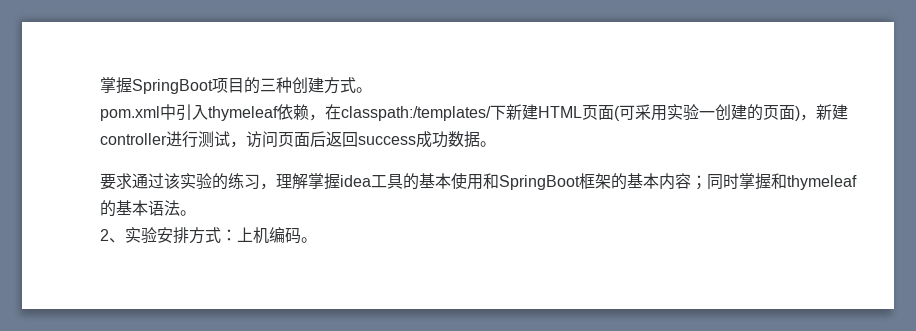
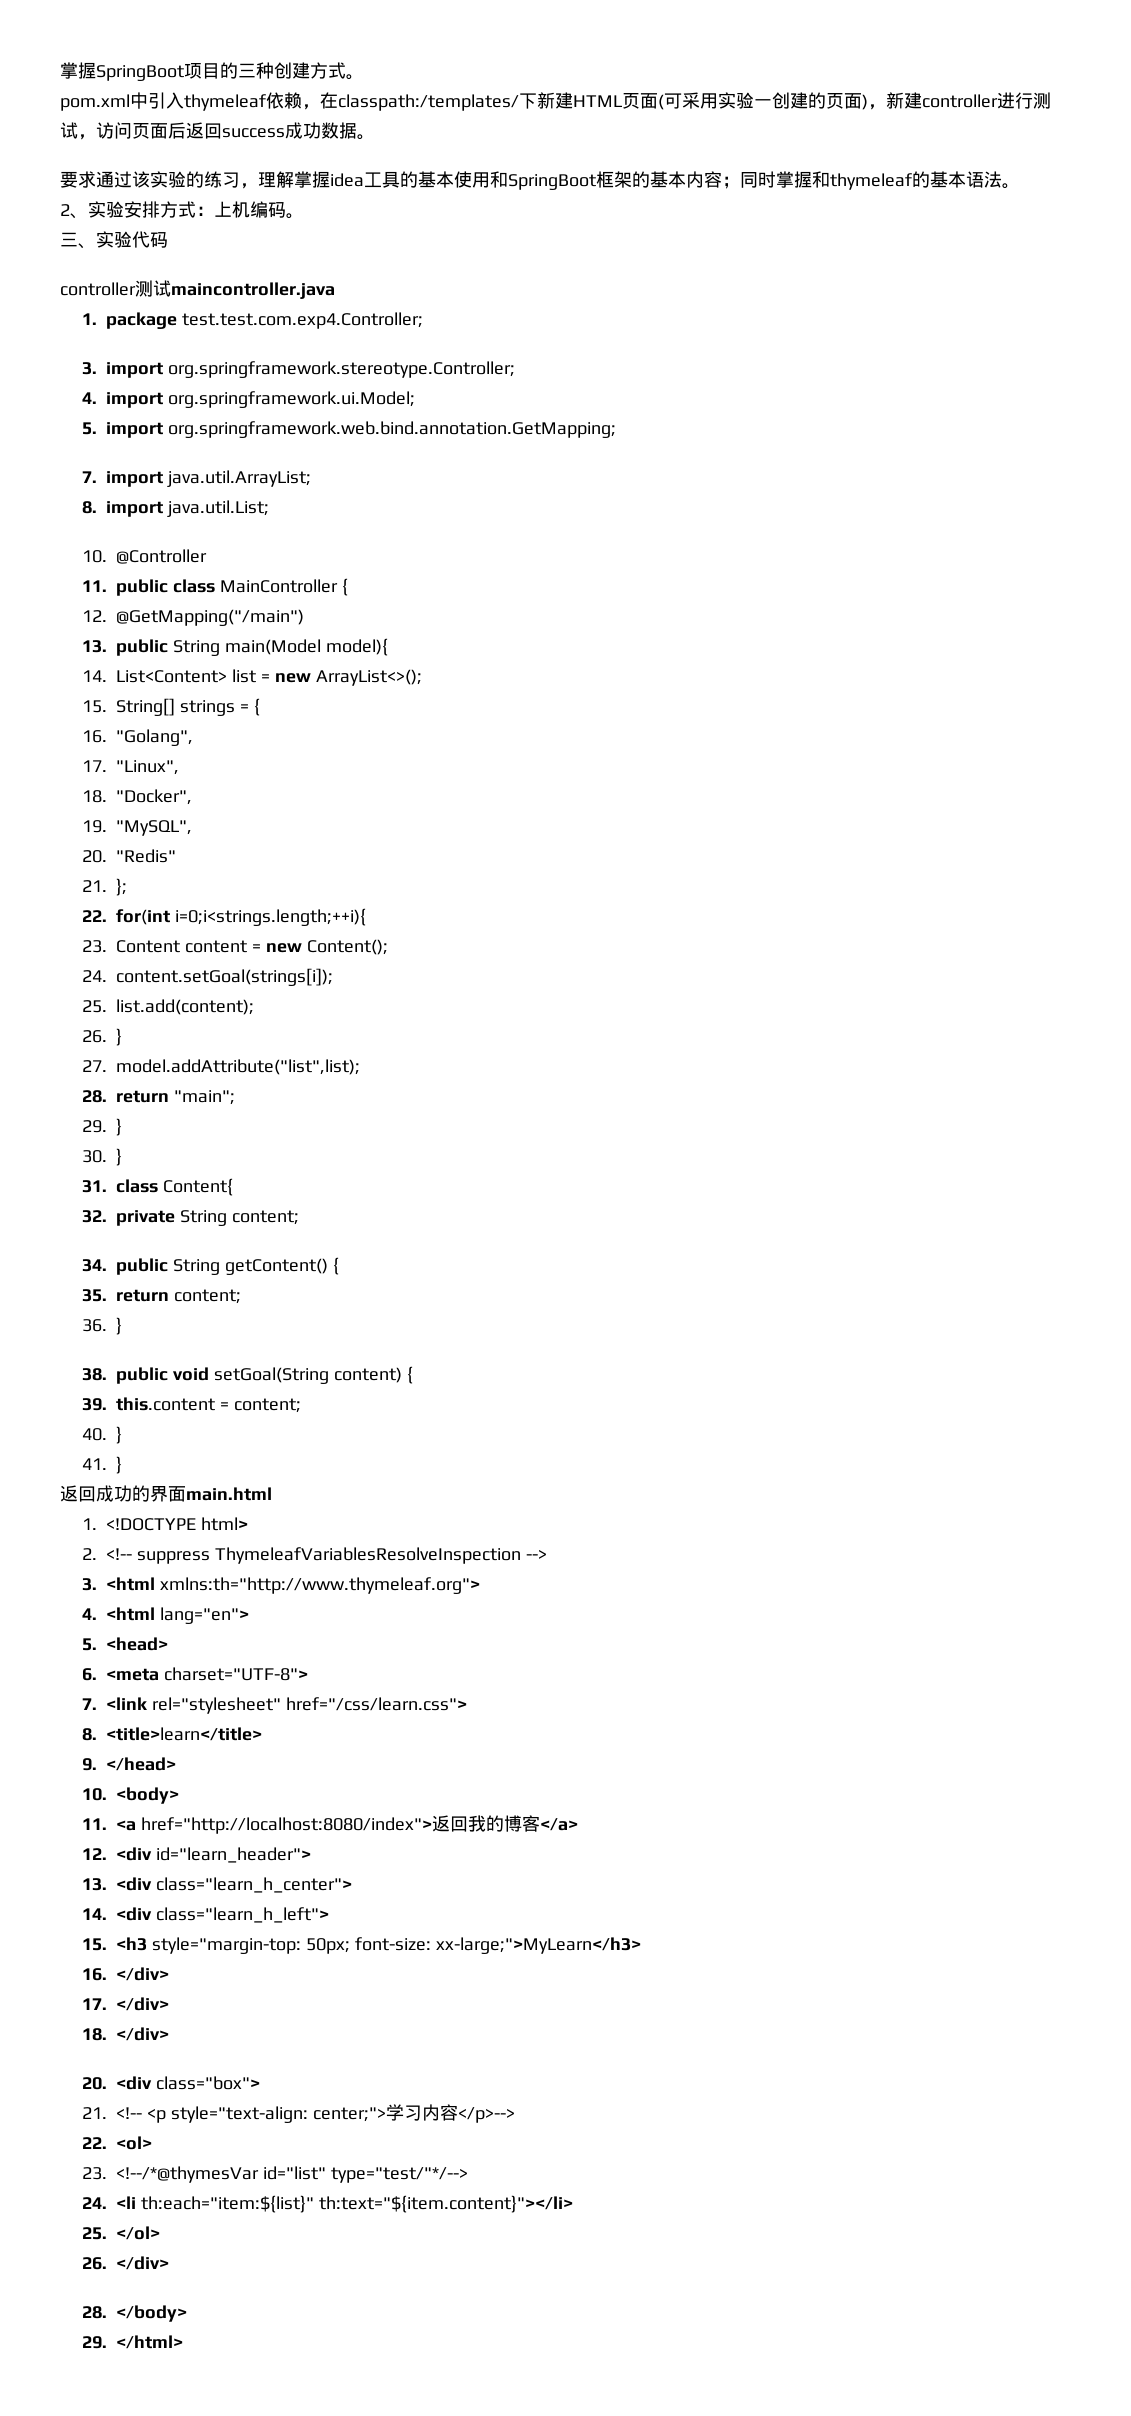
+ 三、实验代码
+ controller测试maincontroller.java
+ 1. package test.test.com.exp4.Controller;
+ 3. import org.springframework.stereotype.Controller;
+ 4. import org.springframework.ui.Model;
+ 5. import org.springframework.web.bind.annotation.GetMapping;
+ 7. import java.util.ArrayList;
+ 8. import java.util.List;
+ 10. @Controller
+ 11. public class MainController {
+ 12. @GetMapping("/main")
+ 13. public String main(Model model){
+ 14. List<Content> list = new ArrayList<>();
+ 15. String[] strings = {
+ 16. "Golang",
+ 17. "Linux",
+ 18. "Docker",
+ 19. "MySQL",
+ 20. "Redis"
+ 21. };
+ 22. for(int i=0;i<strings.length;++i){
+ 23. Content content = new Content();
+ 24. content.setGoal(strings[i]);
+ 25. list.add(content);
+ 26. }
+ 27. model.addAttribute("list",list);
+ 28. return "main";
+ 29. }
+ 30. }
+ 31. class Content{
+ 32. private String content;
+ 34. public String getContent() {
+ 35. return content;
+ 36. }
+ 38. public void setGoal(String content) {
+ 39. this.content = content;
+ 40. }
+ 41. }
+ 返回成功的界面main.html
+ 1. <!DOCTYPE html>
+ 2. <!-- suppress ThymeleafVariablesResolveInspection -->
+ 3. <html xmlns:th="http://www.thymeleaf.org">
+ 4. <html lang="en">
+ 5. <head>
+ 6. <meta charset="UTF-8">
+ 7. <link rel="stylesheet" href="/css/learn.css">
+ 8. <title>learn</title>
+ 9. </head>
+ 10. <body>
+ 11. <a href="http://localhost:8080/index">返回我的博客</a>
+ 12. <div id="learn_header">
+ 13. <div class="learn_h_center">
+ 14. <div class="learn_h_left">
+ 15. <h3 style="margin-top: 50px; font-size: xx-large;">MyLearn</h3>
+ 16. </div>
+ 17. </div>
+ 18. </div>
+ 20. <div class="box">
+ 21. <!-- <p style="text-align: center;">学习内容</p>-->
+ 22. <ol>
+ 23. <!--/*@thymesVar id="list" type="test/"*/-->
+ 24. <li th:each="item:${list}" th:text="${item.content}"></li>
+ 25. </ol>
+ 26. </div>
+ 28. </body>
+ 29. </html>

